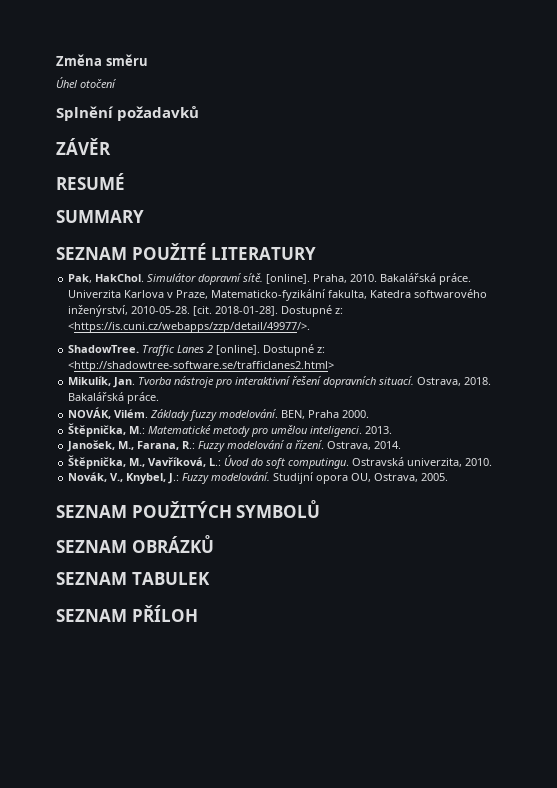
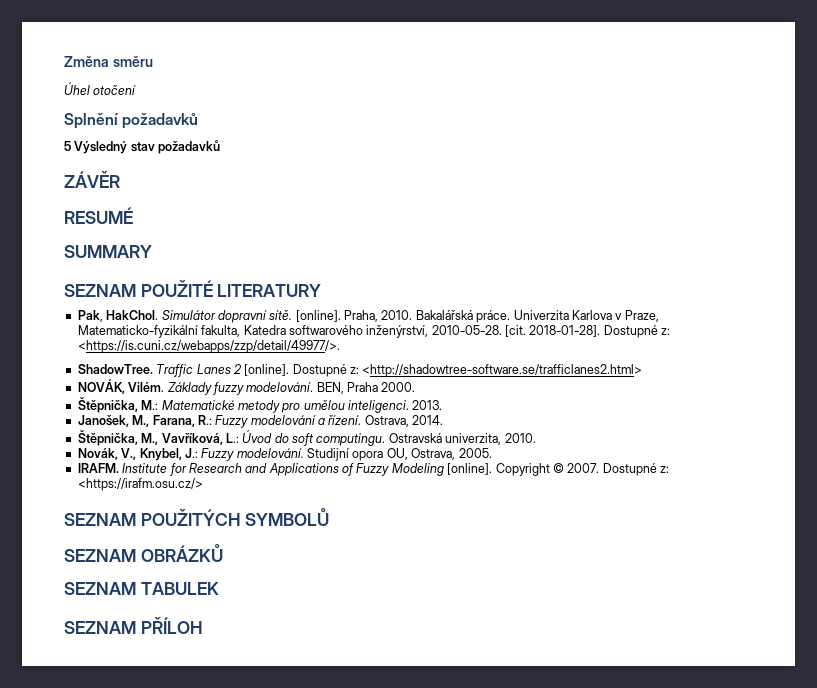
+ 5 Výsledný stav požadavků
- Mikulík, Jan. Tvorba nástroje pro interaktivní řešení dopravních situací. Ostrava, 2018. Bakalářská práce.
+ IRAFM. Institute for Research and Applications of Fuzzy Modeling [online]. Copyright © 2007. Dostupné z: <https://irafm.osu.cz/>

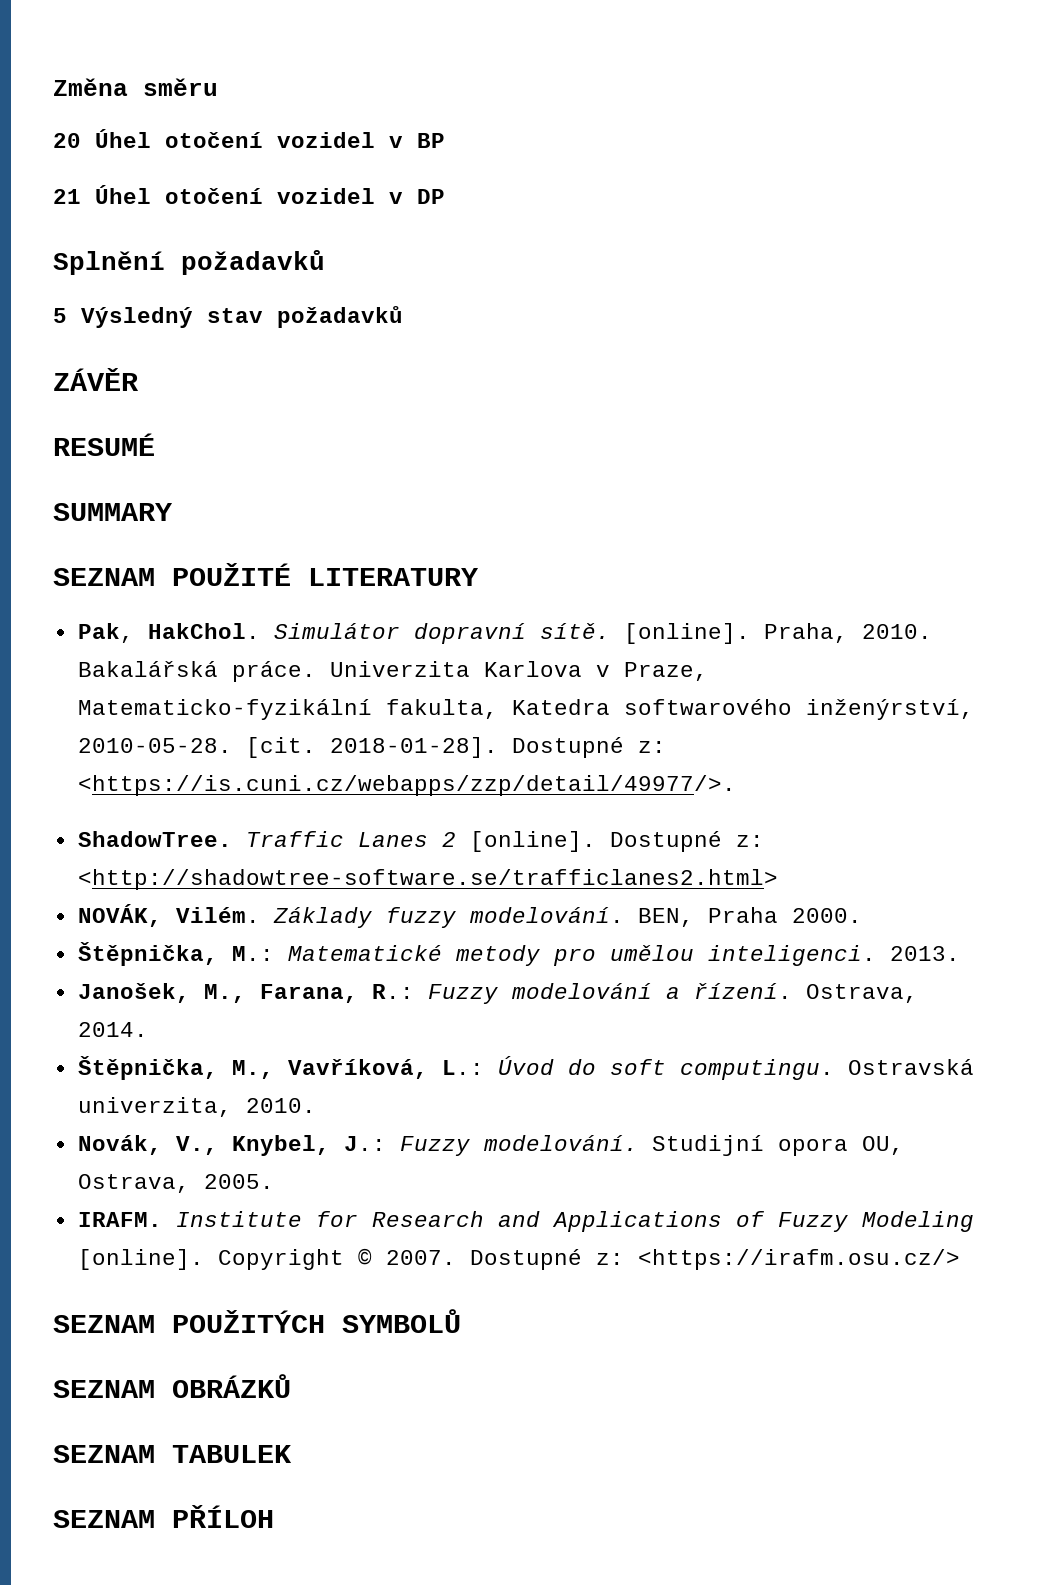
- Úhel otočení
+ 20 Úhel otočení vozidel v BP
+ 21 Úhel otočení vozidel v DP

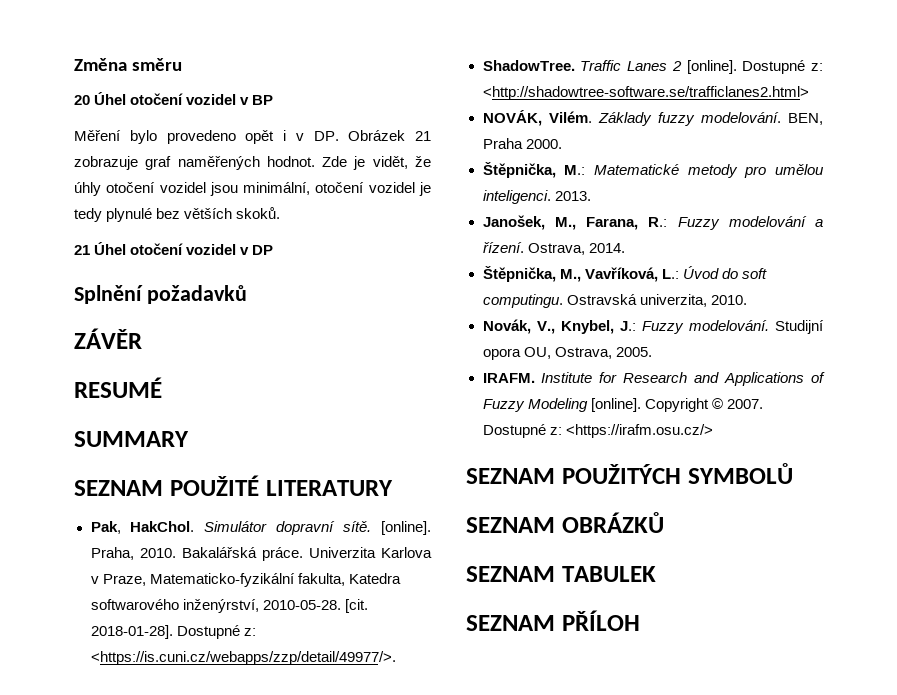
+ Měření bylo provedeno opět i v DP. Obrázek 21 zobrazuje graf naměřených hodnot. Zde je vidět, že úhly otočení vozidel jsou minimální, otočení vozidel je tedy plynulé bez větších skoků.
- 5 Výsledný stav požadavků

